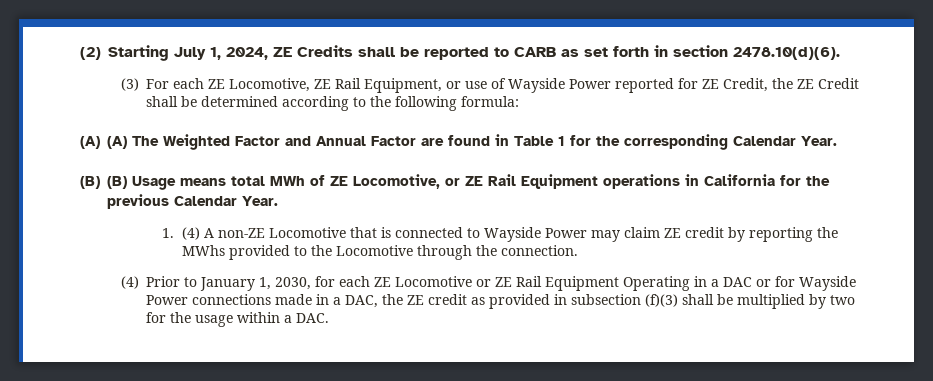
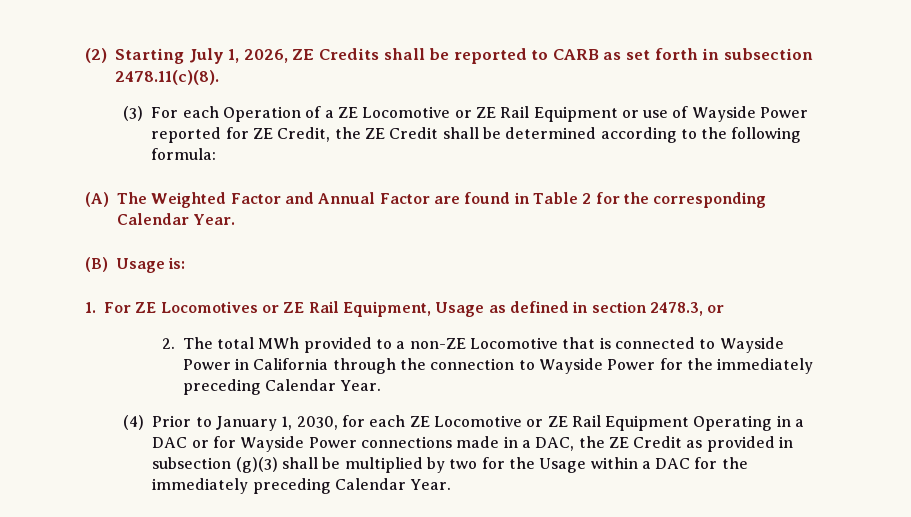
- (2) Starting July 1, 2024, ZE Credits shall be reported to CARB as set forth in section 2478.10(d)(6).
+ (2) Starting July 1, 2026, ZE Credits shall be reported to CARB as set forth in subsection 2478.11(c)(8).
- (3) For each ZE Locomotive, ZE Rail Equipment, or use of Wayside Power reported for ZE Credit, the ZE Credit shall be determined according to the following formula:
+ (3) For each Operation of a ZE Locomotive or ZE Rail Equipment or use of Wayside Power reported for ZE Credit, the ZE Credit shall be determined according to the following formula:
- (A) (A) The Weighted Factor and Annual Factor are found in Table 1 for the corresponding Calendar Year.
+ (A) The Weighted Factor and Annual Factor are found in Table 2 for the corresponding Calendar Year.
- (B) (B) Usage means total MWh of ZE Locomotive, or ZE Rail Equipment operations in California for the previous Calendar Year.
- 1. (4) A non-ZE Locomotive that is connected to Wayside Power may claim ZE credit by reporting the MWhs provided to the Locomotive through the connection.
+ (B) Usage is:
+ 1. For ZE Locomotives or ZE Rail Equipment, Usage as defined in section 2478.3, or
+ 2. The total MWh provided to a non-ZE Locomotive that is connected to Wayside Power in California through the connection to Wayside Power for the immediately preceding Calendar Year.
- (4) Prior to January 1, 2030, for each ZE Locomotive or ZE Rail Equipment Operating in a DAC or for Wayside Power connections made in a DAC, the ZE credit as provided in subsection (f)(3) shall be multiplied by two for the usage within a DAC.
+ (4) Prior to January 1, 2030, for each ZE Locomotive or ZE Rail Equipment Operating in a DAC or for Wayside Power connections made in a DAC, the ZE Credit as provided in subsection (g)(3) shall be multiplied by two for the Usage within a DAC for the immediately preceding Calendar Year.

